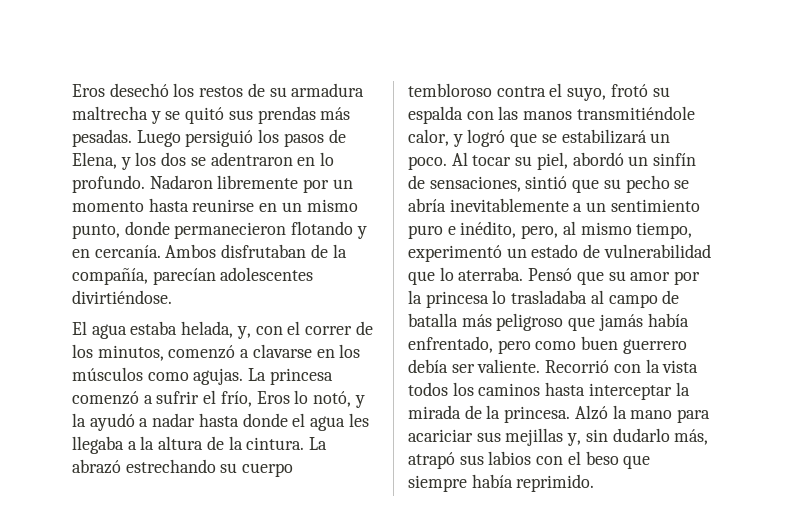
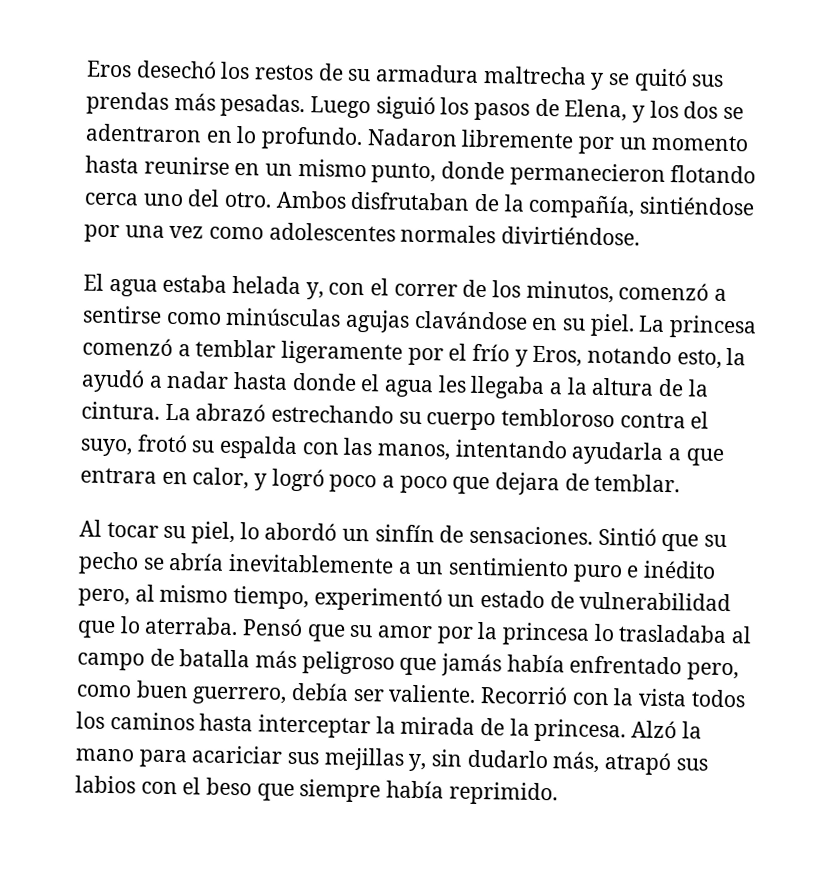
- Luego persiguió los pasos de Elena, y los dos se adentraron en lo profundo.
+ Luego siguió los pasos de Elena, y los dos se adentraron en lo profundo.
- Nadaron libremente por un momento hasta reunirse en un mismo punto, donde permanecieron flotando y en cercanía.
+ Nadaron libremente por un momento hasta reunirse en un mismo punto, donde permanecieron flotando cerca uno del otro.
- Ambos disfrutaban de la compañía, parecían adolescentes divirtiéndose.
+ Ambos disfrutaban de la compañía, sintiéndose por una vez como adolescentes normales divirtiéndose.
- El agua estaba helada, y, con el correr de los minutos, comenzó a clavarse en los músculos como agujas. La princesa comenzó a sufrir el frío, Eros lo notó, y la ayudó a nadar hasta donde el agua les llegaba a la altura de la cintura.
+ El agua estaba helada y, con el correr de los minutos, comenzó a sentirse como minúsculas agujas clavándose en su piel. La princesa comenzó a temblar ligeramente por el frío y Eros, notando esto, la ayudó a nadar hasta donde el agua les llegaba a la altura de la cintura.
- La abrazó estrechando su cuerpo tembloroso contra el suyo, frotó su espalda con las manos transmitiéndole calor, y logró que se estabilizará un poco. Al tocar su piel, abordó un sinfín de sensaciones, sintió que su pecho se abría inevitablemente a un sentimiento puro e inédito, pero, al mismo tiempo, experimentó un estado de vulnerabilidad que lo aterraba.
+ La abrazó estrechando su cuerpo tembloroso contra el suyo, frotó su espalda con las manos, intentando ayudarla a que entrara en calor, y logró poco a poco que dejara de temblar.
+ Al tocar su piel, lo abordó un sinfín de sensaciones. Sintió que su pecho se abría inevitablemente a un sentimiento puro e inédito pero, al mismo tiempo, experimentó un estado de vulnerabilidad que lo aterraba.
- Pensó que su amor por la princesa lo trasladaba al campo de batalla más peligroso que jamás había enfrentado, pero como buen guerrero debía ser valiente.
+ Pensó que su amor por la princesa lo trasladaba al campo de batalla más peligroso que jamás había enfrentado pero, como buen guerrero, debía ser valiente.

